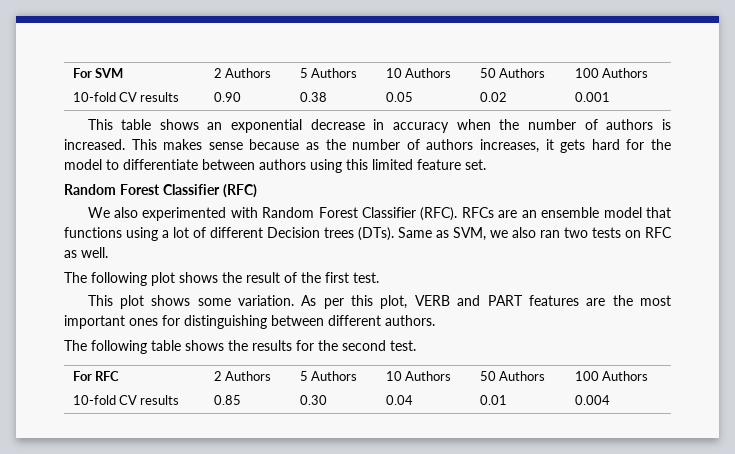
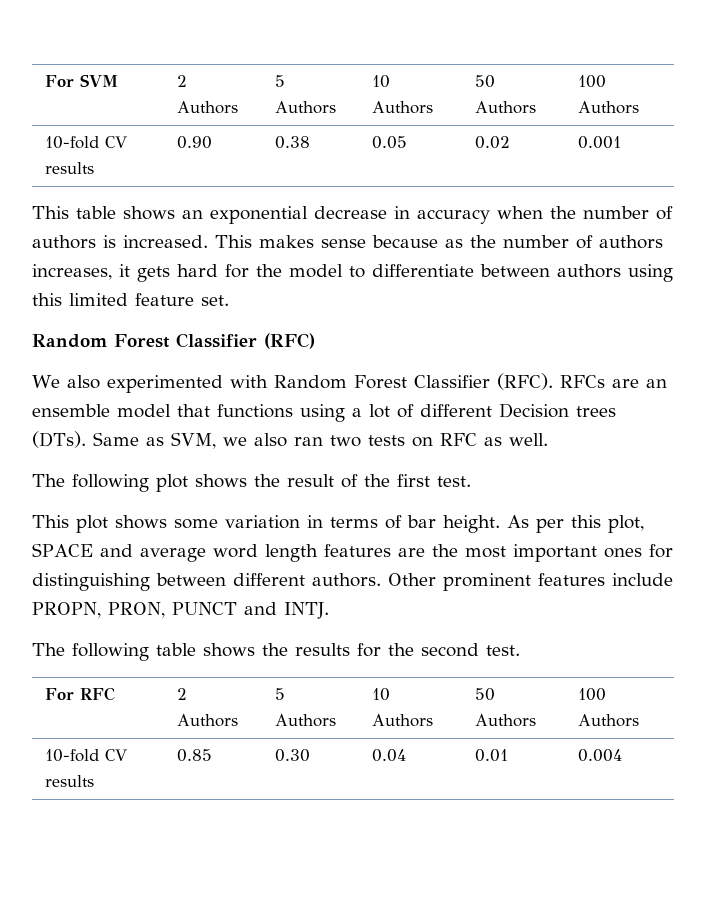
- This plot shows some variation. As per this plot, VERB and PART features are the most important ones for distinguishing between different authors.
+ This plot shows some variation in terms of bar height. As per this plot, SPACE and average word length features are the most important ones for distinguishing between different authors. Other prominent features include PROPN, PRON, PUNCT and INTJ.

